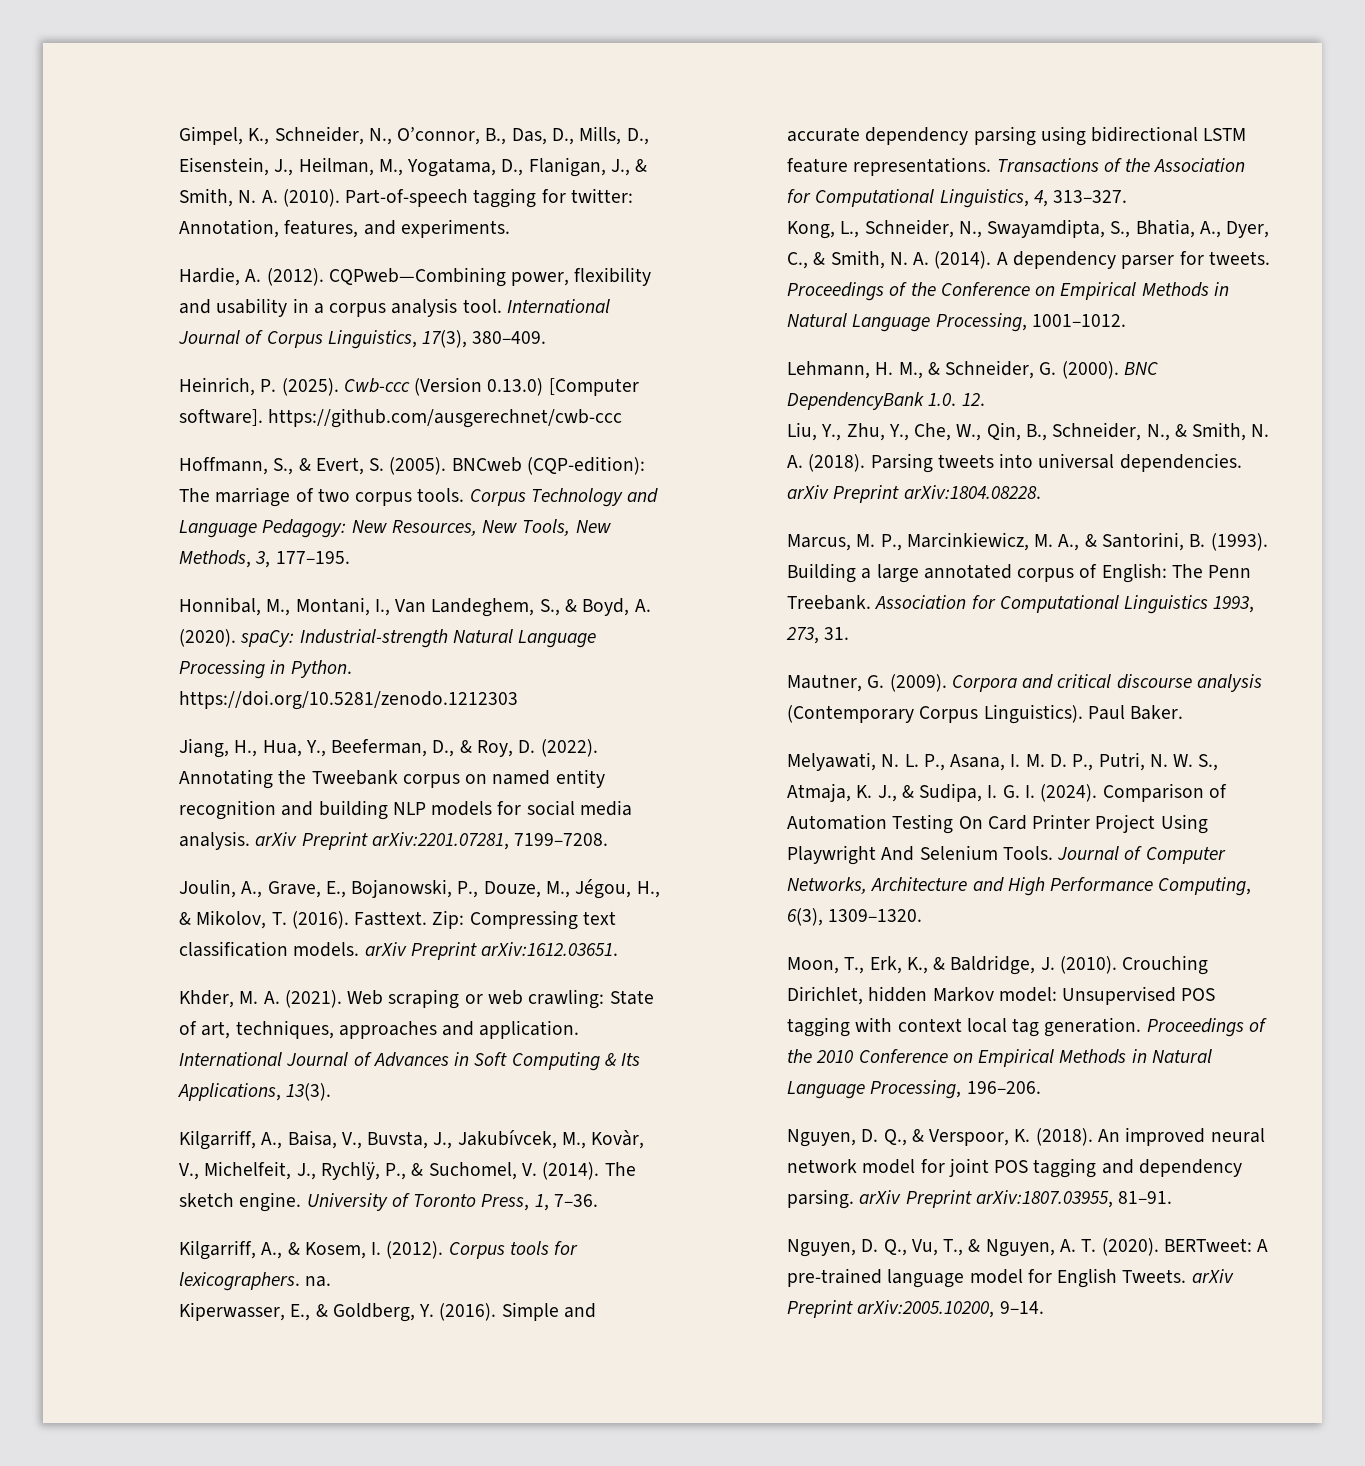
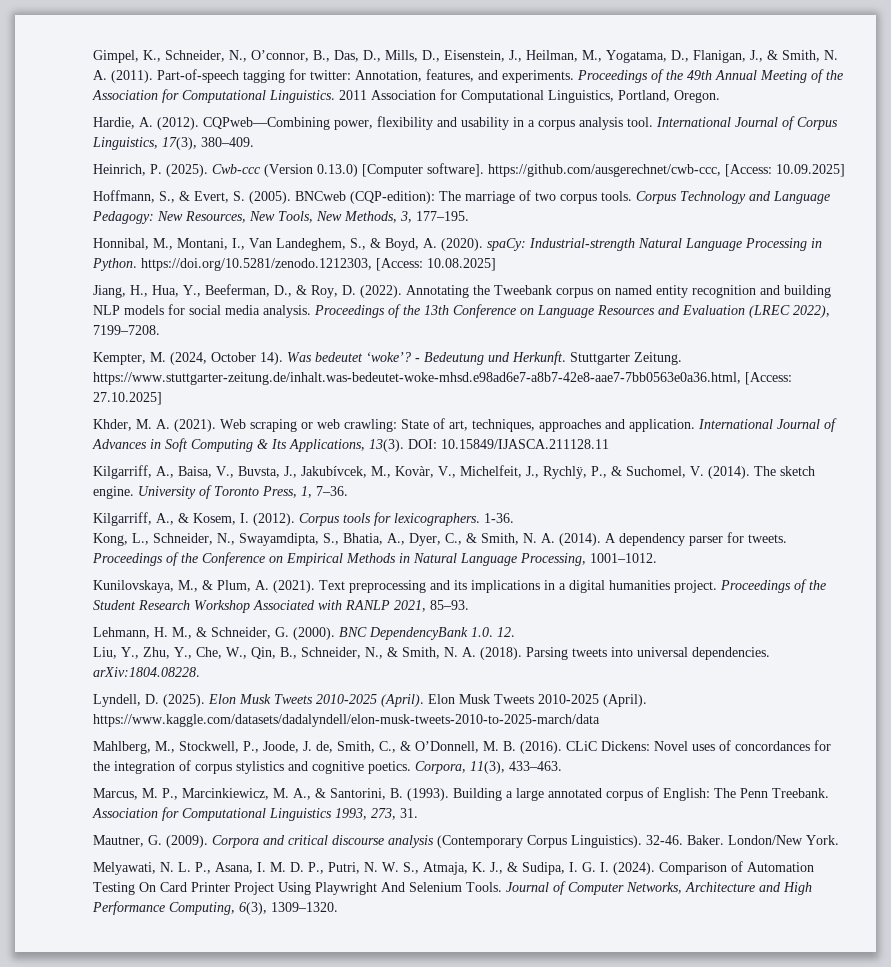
- Gimpel, K., Schneider, N., O’connor, B., Das, D., Mills, D., Eisenstein, J., Heilman, M., Yogatama, D., Flanigan, J., & Smith, N. A. (2010).
+ Gimpel, K., Schneider, N., O’connor, B., Das, D., Mills, D., Eisenstein, J., Heilman, M., Yogatama, D., Flanigan, J., & Smith, N. A. (2011).
+ Proceedings of the 49th Annual Meeting of the Association for Computational Linguistics. 2011 Association for Computational Linguistics, Portland, Oregon.
- Cwb-ccc (Version 0.13.0) [Computer software]. https://github.com/ausgerechnet/cwb-ccc
+ Cwb-ccc (Version 0.13.0) [Computer software]. https://github.com/ausgerechnet/cwb-ccc, [Access: 10.09.2025]
- Honnibal, M., Montani, I., Van Landeghem, S., & Boyd, A. (2020). spaCy: Industrial-strength Natural Language Processing in Python. https://doi.org/10.5281/zenodo.1212303
+ Honnibal, M., Montani, I., Van Landeghem, S., & Boyd, A. (2020). spaCy: Industrial-strength Natural Language Processing in Python. https://doi.org/10.5281/zenodo.1212303, [Access: 10.08.2025]
- Annotating the Tweebank corpus on named entity recognition and building NLP models for social media analysis. arXiv Preprint arXiv:2201.07281, 7199–7208.
- Joulin, A., Grave, E., Bojanowski, P., Douze, M., Jégou, H., & Mikolov, T. (2016). Fasttext. Zip: Compressing text classification models. arXiv Preprint arXiv:1612.03651.
+ Annotating the Tweebank corpus on named entity recognition and building NLP models for social media analysis. Proceedings of the 13th Conference on Language Resources and Evaluation (LREC 2022), 7199–7208.
+ Kempter, M. (2024, October 14). Was bedeutet ‘woke’? - Bedeutung und Herkunft. Stuttgarter Zeitung. https://www.stuttgarter-zeitung.de/inhalt.was-bedeutet-woke-mhsd.e98ad6e7-a8b7-42e8-aae7-7bb0563e0a36.html, [Access: 27.10.2025]
+ DOI: 10.15849/IJASCA.211128.11
- Corpus tools for lexicographers. na.
- Kiperwasser, E., & Goldberg, Y. (2016). Simple and accurate dependency parsing using bidirectional LSTM feature representations. Transactions of the Association for Computational Linguistics, 4, 313–327.
+ Corpus tools for lexicographers. 1-36.
+ Kunilovskaya, M., & Plum, A. (2021). Text preprocessing and its implications in a digital humanities project. Proceedings of the Student Research Workshop Associated with RANLP 2021, 85–93.
- Parsing tweets into universal dependencies. arXiv Preprint arXiv:1804.08228.
+ Parsing tweets into universal dependencies. arXiv:1804.08228.
+ Lyndell, D. (2025). Elon Musk Tweets 2010-2025 (April). Elon Musk Tweets 2010-2025 (April). https://www.kaggle.com/datasets/dadalyndell/elon-musk-tweets-2010-to-2025-march/data
+ Mahlberg, M., Stockwell, P., Joode, J. de, Smith, C., & O’Donnell, M. B. (2016). CLiC Dickens: Novel uses of concordances for the integration of corpus stylistics and cognitive poetics. Corpora, 11(3), 433–463.
- Paul Baker.
+ 32-46. Baker. London/New York.
- Moon, T., Erk, K., & Baldridge, J. (2010). Crouching Dirichlet, hidden Markov model: Unsupervised POS tagging with context local tag generation. Proceedings of the 2010 Conference on Empirical Methods in Natural Language Processing, 196–206.
- Nguyen, D. Q., & Verspoor, K. (2018). An improved neural network model for joint POS tagging and dependency parsing. arXiv Preprint arXiv:1807.03955, 81–91.
- Nguyen, D. Q., Vu, T., & Nguyen, A. T. (2020). BERTweet: A pre-trained language model for English Tweets. arXiv Preprint arXiv:2005.10200, 9–14.

